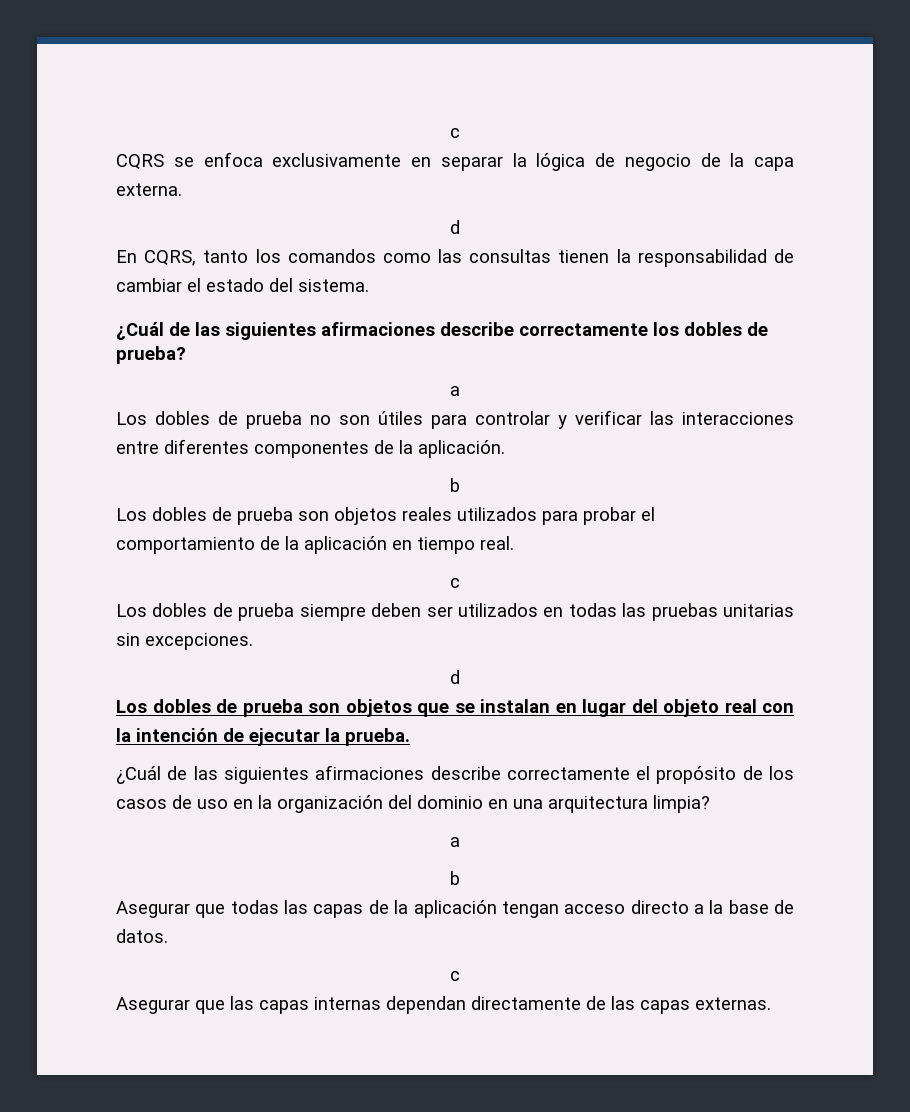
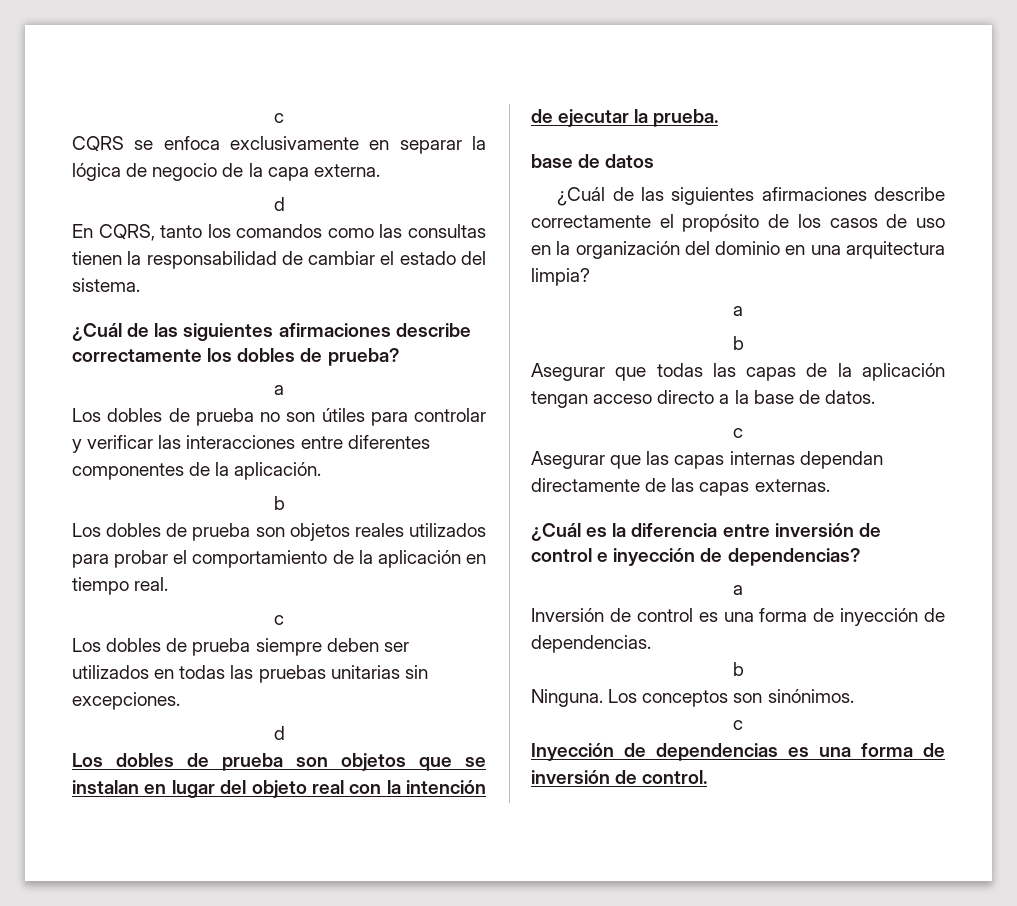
+ base de datos
+ ¿Cuál es la diferencia entre inversión de control e inyección de dependencias?
+ a
+ Inversión de control es una forma de inyección de dependencias.
+ b
+ Ninguna. Los conceptos son sinónimos.
+ c
+ Inyección de dependencias es una forma de inversión de control.

